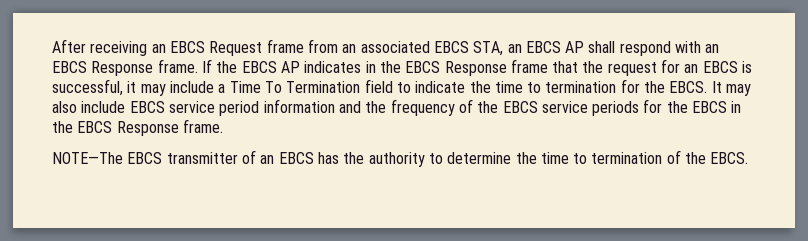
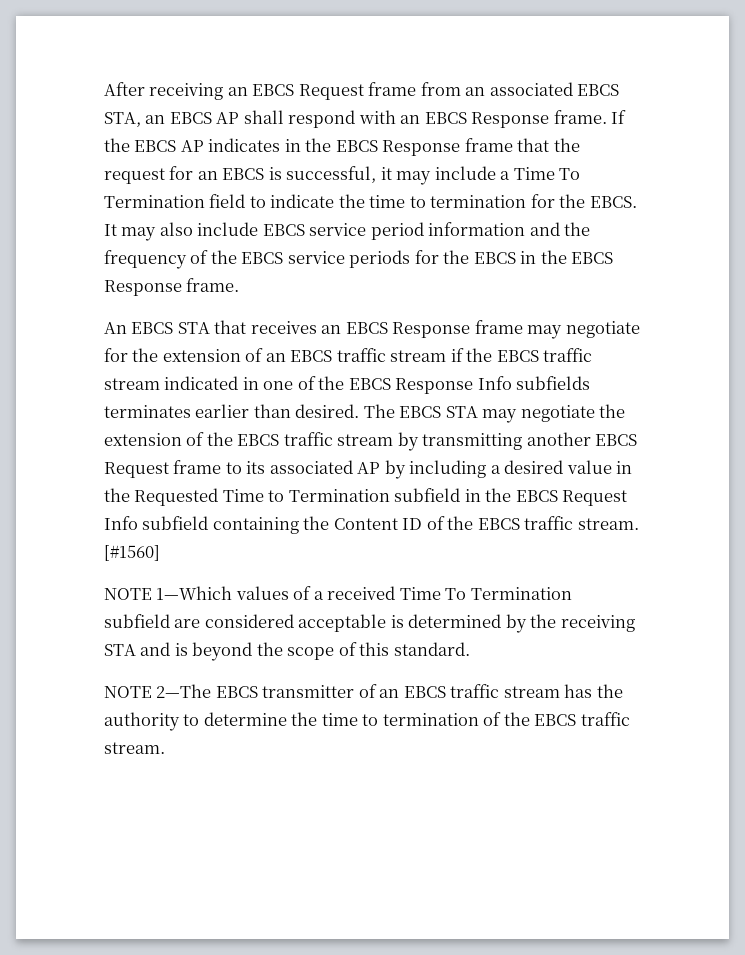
- NOTE—The EBCS transmitter of an EBCS has the authority to determine the time to termination of the EBCS.
+ An EBCS STA that receives an EBCS Response frame may negotiate for the extension of an EBCS traffic stream if the EBCS traffic stream indicated in one of the EBCS Response Info subfields terminates earlier than desired. The EBCS STA may negotiate the extension of the EBCS traffic stream by transmitting another EBCS Request frame to its associated AP by including a desired value in the Requested Time to Termination subfield in the EBCS Request Info subfield containing the Content ID of the EBCS traffic stream. [#1560]
+ NOTE 1—Which values of a received Time To Termination subfield are considered acceptable is determined by the receiving STA and is beyond the scope of this standard.
+ NOTE 2—The EBCS transmitter of an EBCS traffic stream has the authority to determine the time to termination of the EBCS traffic stream.

